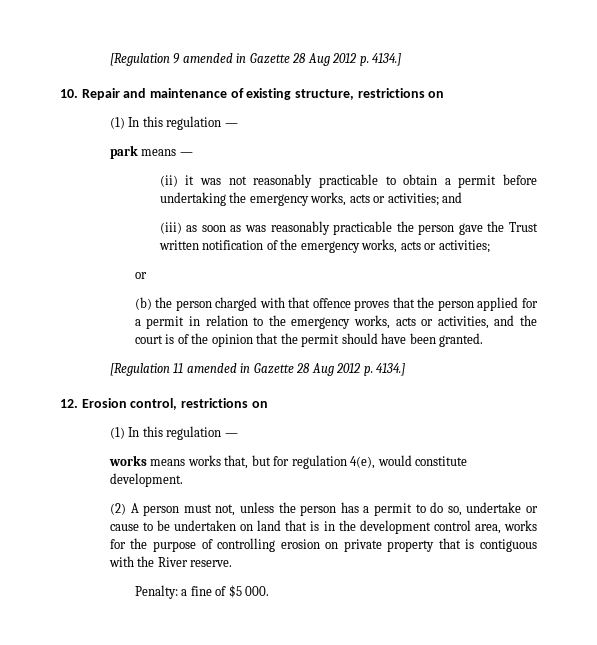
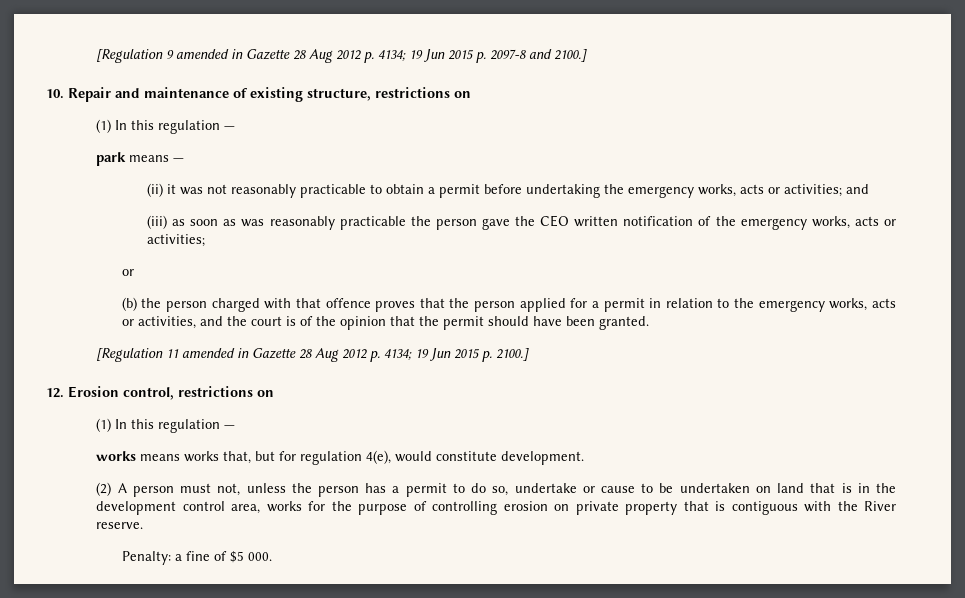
- [Regulation 9 amended in Gazette 28 Aug 2012 p. 4134.]
+ [Regulation 9 amended in Gazette 28 Aug 2012 p. 4134; 19 Jun 2015 p. 2097-8 and 2100.]
- (iii) as soon as was reasonably practicable the person gave the Trust written notification of the emergency works, acts or activities;
+ (iii) as soon as was reasonably practicable the person gave the CEO written notification of the emergency works, acts or activities;
- [Regulation 11 amended in Gazette 28 Aug 2012 p. 4134.]
+ [Regulation 11 amended in Gazette 28 Aug 2012 p. 4134; 19 Jun 2015 p. 2100.]

